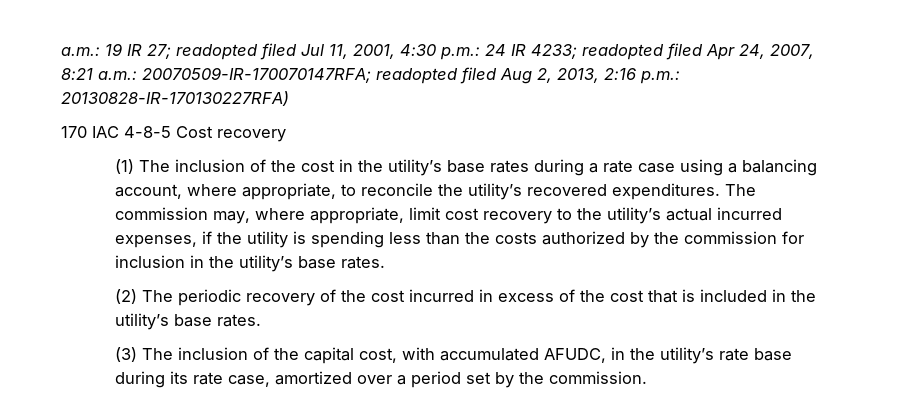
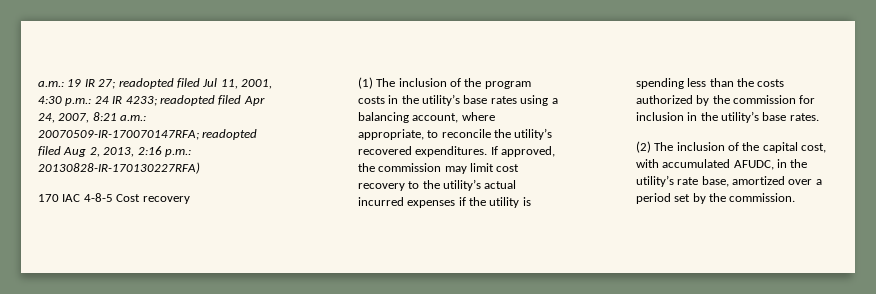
- (1) The inclusion of the cost in the utility’s base rates during a rate case using a balancing account, where appropriate, to reconcile the utility’s recovered expenditures.
+ (1) The inclusion of the program costs in the utility’s base rates using a balancing account, where appropriate, to reconcile the utility’s recovered expenditures.
- The commission may, where appropriate, limit cost recovery to the utility’s actual incurred expenses, if the utility is spending less than the costs authorized by the commission for inclusion in the utility’s base rates.
+ If approved, the commission may limit cost recovery to the utility’s actual incurred expenses if the utility is spending less than the costs authorized by the commission for inclusion in the utility’s base rates.
- (2) The periodic recovery of the cost incurred in excess of the cost that is included in the utility’s base rates.
- (3) The inclusion of the capital cost, with accumulated AFUDC, in the utility’s rate base during its rate case, amortized over a period set by the commission.
+ (2) The inclusion of the capital cost, with accumulated AFUDC, in the utility’s rate base, amortized over a period set by the commission.

